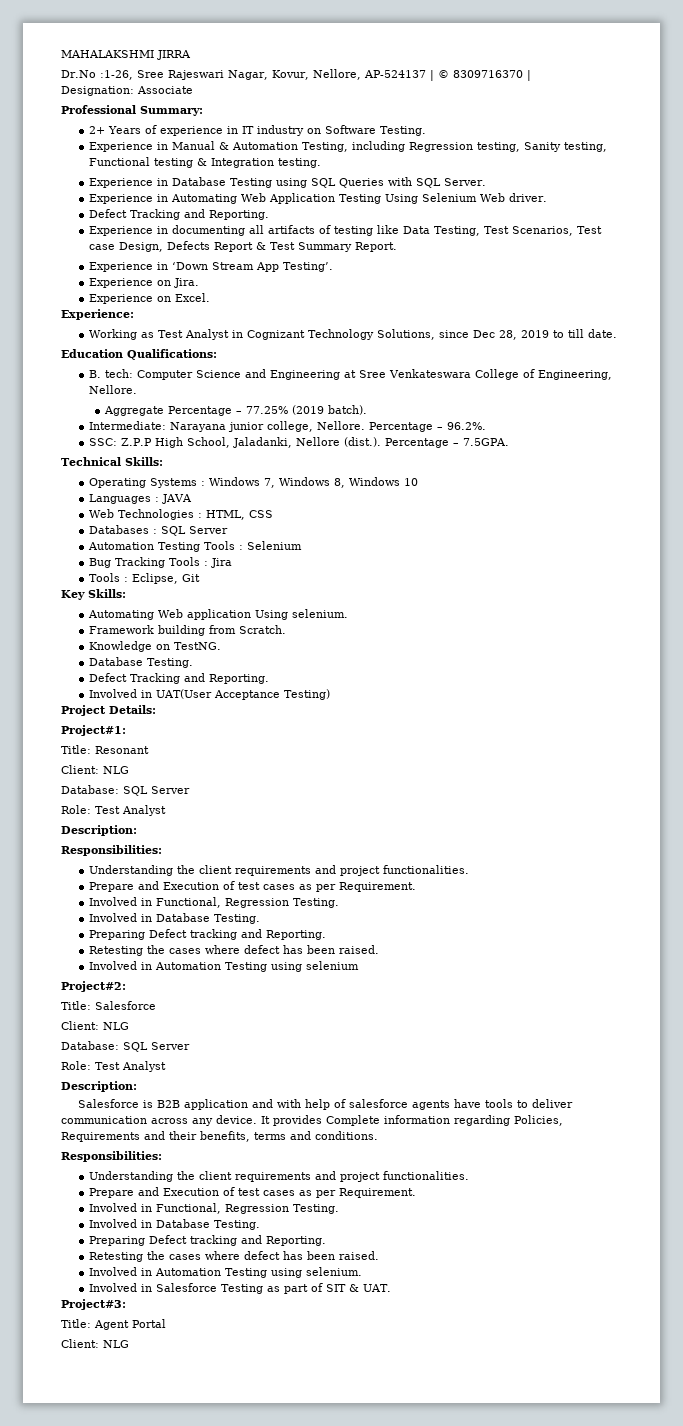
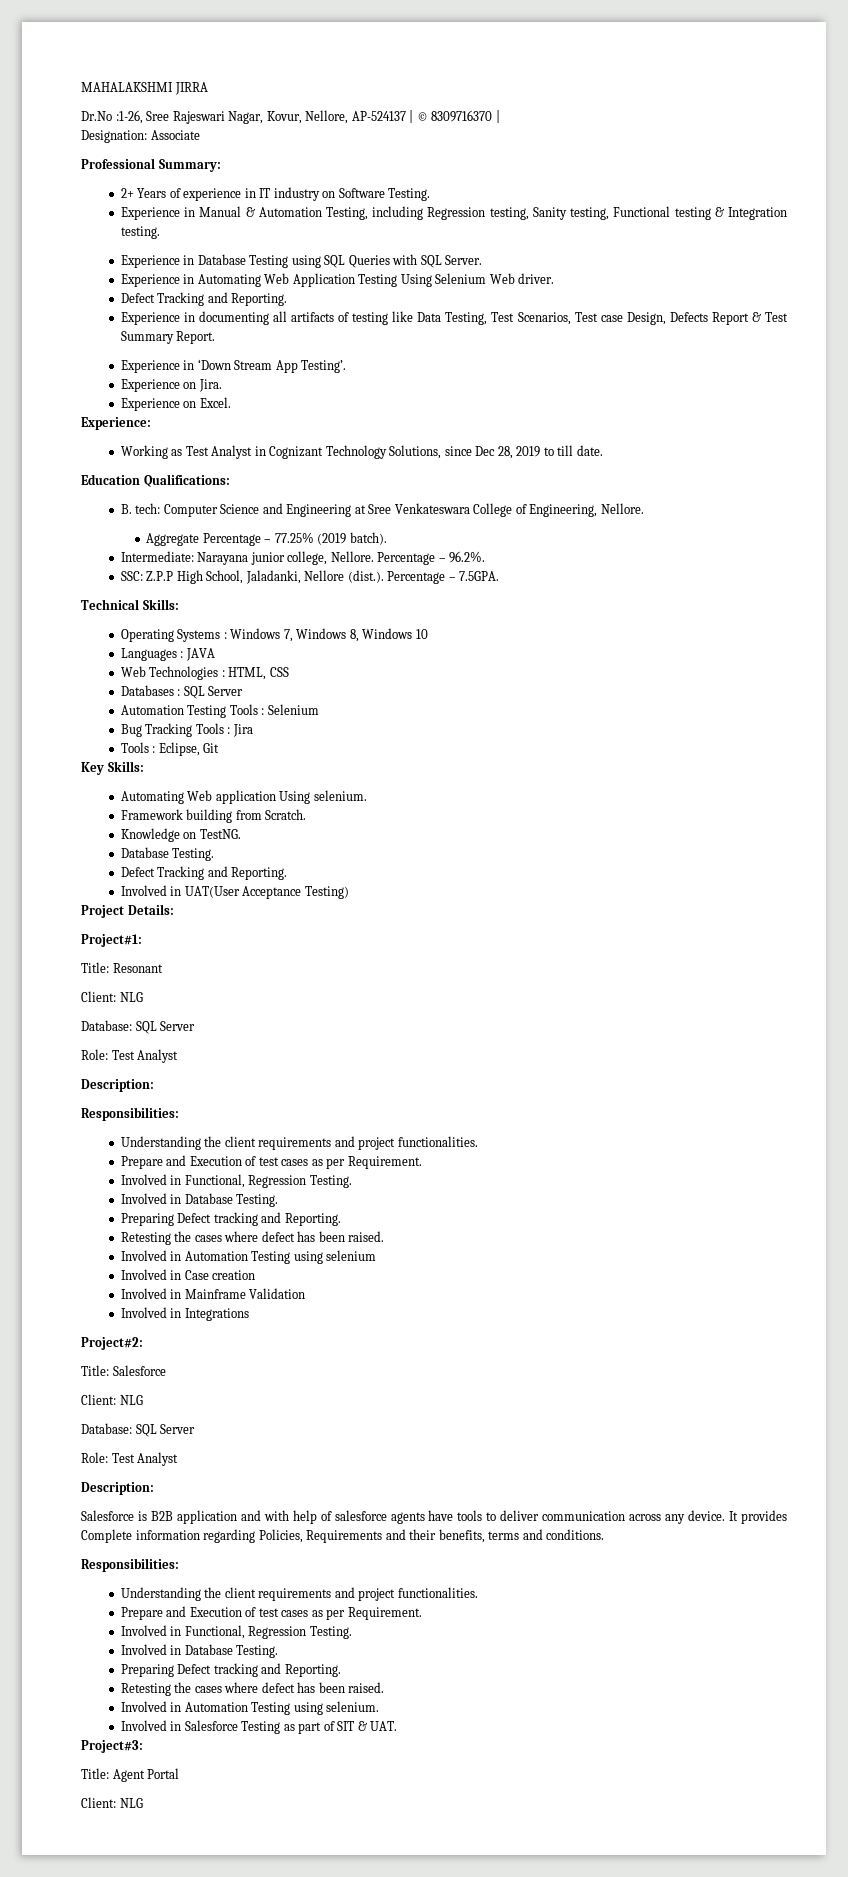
+ Involved in Case creation
+ Involved in Mainframe Validation
+ Involved in Integrations

